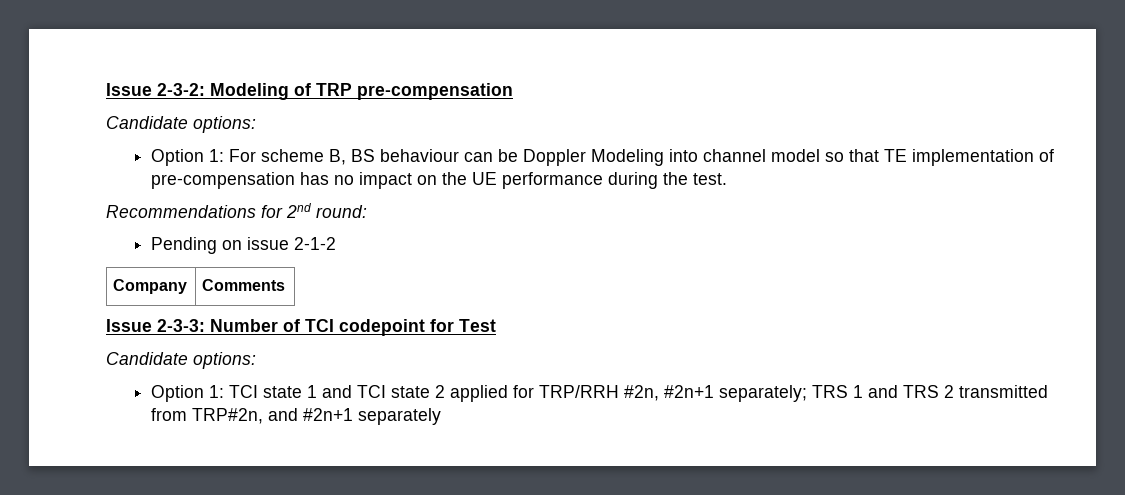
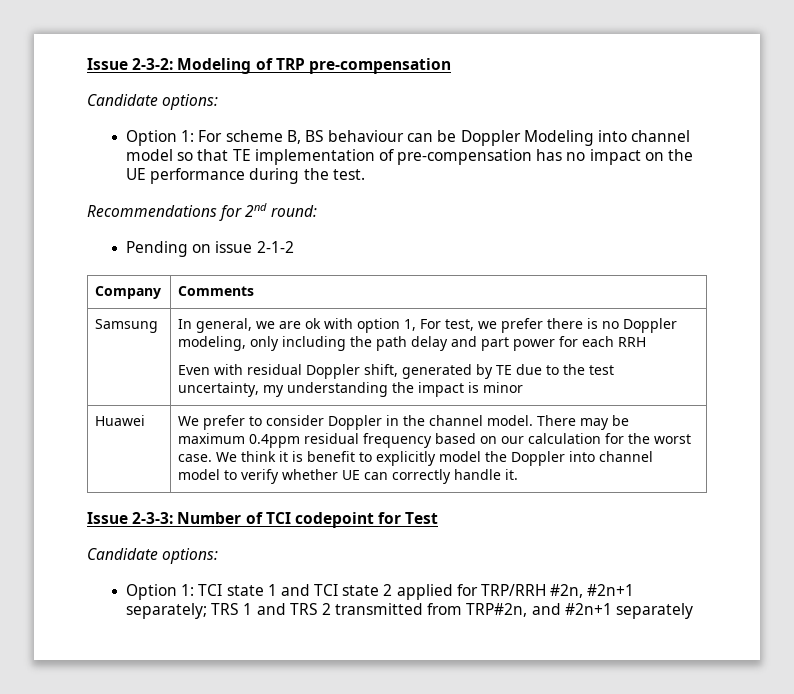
+ Samsung | In general, we are ok with option 1, For test, we prefer there is no Doppler modeling, only including the path delay and part power for each RRH
+ Even with residual Doppler shift, generated by TE due to the test uncertainty, my understanding the impact is minor
+ Huawei | We prefer to consider Doppler in the channel model. There may be maximum 0.4ppm residual frequency based on our calculation for the worst case. We think it is benefit to explicitly model the Doppler into channel model to verify whether UE can correctly handle it.

